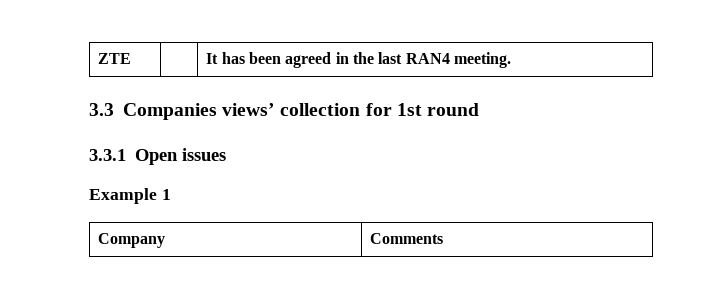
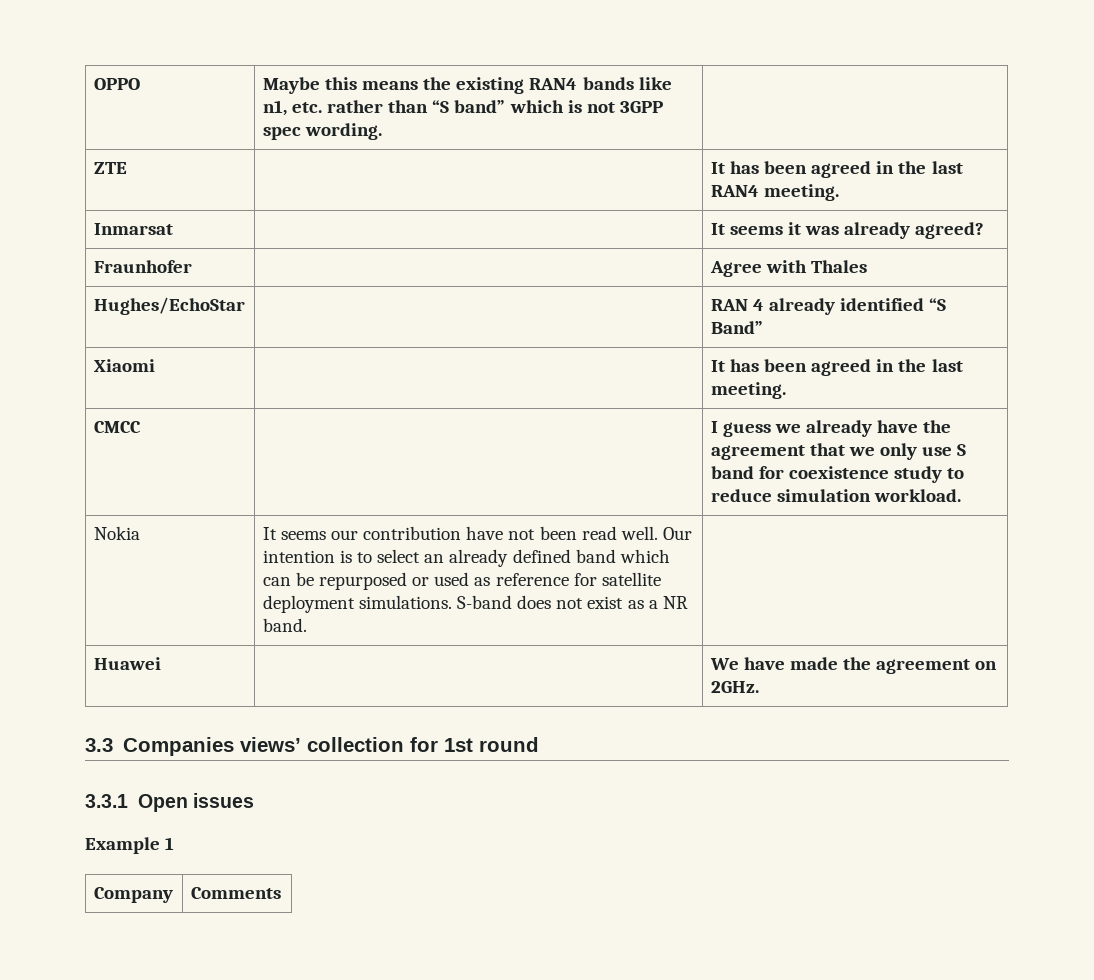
+ OPPO | Maybe this means the existing RAN4 bands like n1, etc. rather than “S band” which is not 3GPP spec wording. |
+ Inmarsat | | It seems it was already agreed?
+ Fraunhofer | | Agree with Thales
+ Hughes/EchoStar | | RAN 4 already identified “S Band”
+ Xiaomi | | It has been agreed in the last meeting.
+ CMCC | | I guess we already have the agreement that we only use S band for coexistence study to reduce simulation workload.
+ Nokia | It seems our contribution have not been read well. Our intention is to select an already defined band which can be repurposed or used as reference for satellite deployment simulations. S-band does not exist as a NR band. |
+ Huawei | | We have made the agreement on 2GHz.

